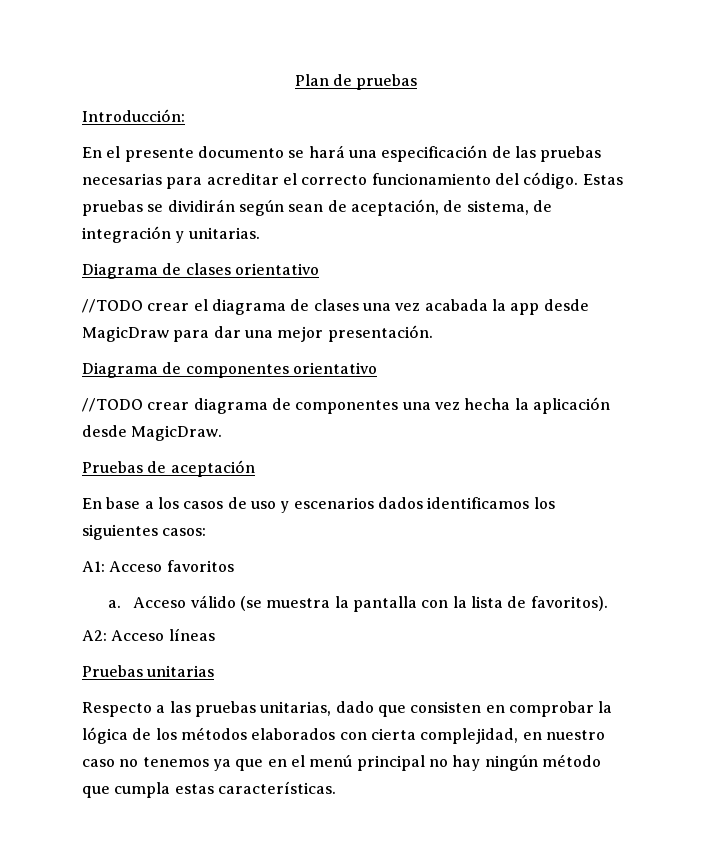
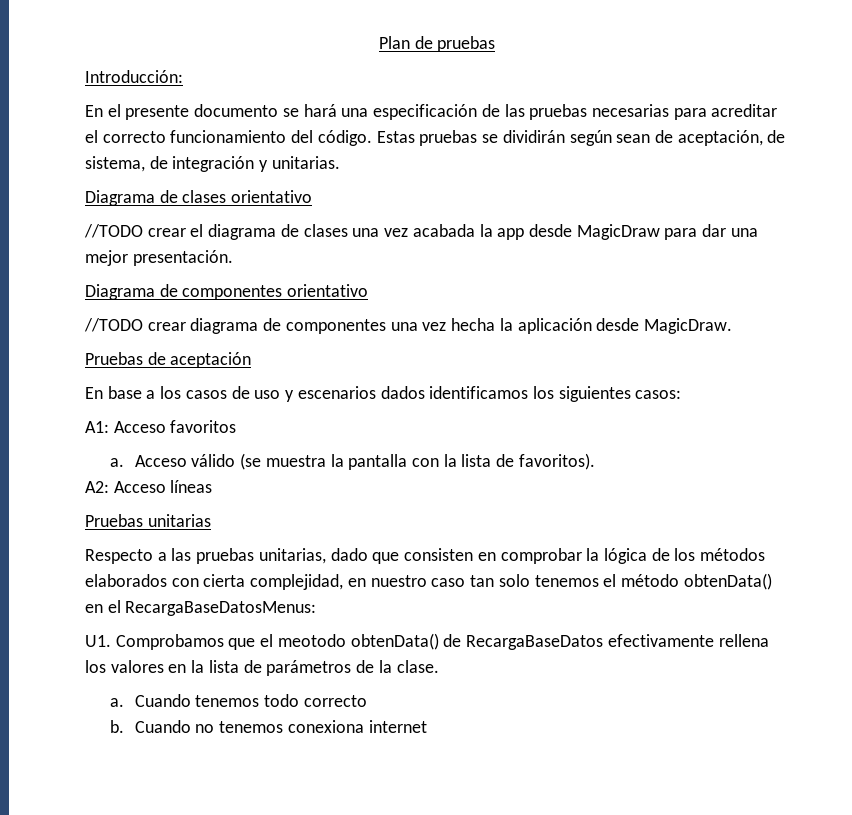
- Respecto a las pruebas unitarias, dado que consisten en comprobar la lógica de los métodos elaborados con cierta complejidad, en nuestro caso no tenemos ya que en el menú principal no hay ningún método que cumpla estas características.
+ Respecto a las pruebas unitarias, dado que consisten en comprobar la lógica de los métodos elaborados con cierta complejidad, en nuestro caso tan solo tenemos el método obtenData() en el RecargaBaseDatosMenus:
+ U1. Comprobamos que el meotodo obtenData() de RecargaBaseDatos efectivamente rellena los valores en la lista de parámetros de la clase.
+ a. Cuando tenemos todo correcto
+ b. Cuando no tenemos conexiona internet

